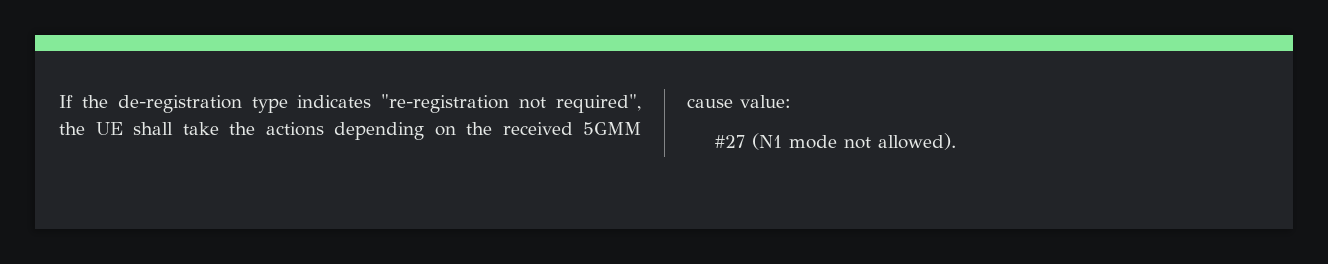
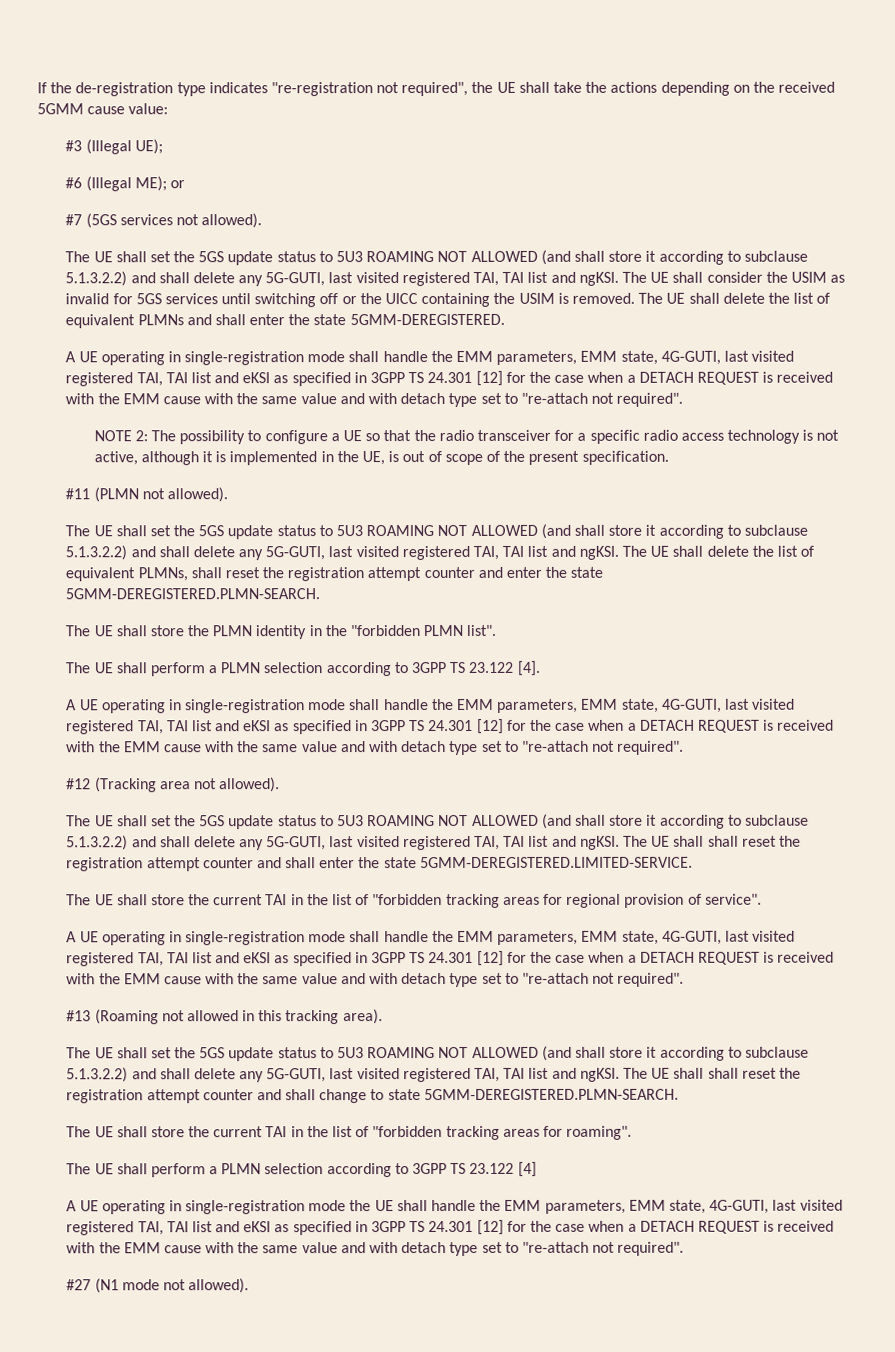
+ #3 (Illegal UE);
+ #6 (Illegal ME); or
+ #7 (5GS services not allowed).
+ The UE shall set the 5GS update status to 5U3 ROAMING NOT ALLOWED (and shall store it according to subclause 5.1.3.2.2) and shall delete any 5G-GUTI, last visited registered TAI, TAI list and ngKSI. The UE shall consider the USIM as invalid for 5GS services until switching off or the UICC containing the USIM is removed. The UE shall delete the list of equivalent PLMNs and shall enter the state 5GMM-DEREGISTERED.
+ A UE operating in single-registration mode shall handle the EMM parameters, EMM state, 4G-GUTI, last visited registered TAI, TAI list and eKSI as specified in 3GPP TS 24.301 [12] for the case when a DETACH REQUEST is received with the EMM cause with the same value and with detach type set to "re-attach not required".
+ NOTE 2: The possibility to configure a UE so that the radio transceiver for a specific radio access technology is not active, although it is implemented in the UE, is out of scope of the present specification.
+ #11 (PLMN not allowed).
+ The UE shall set the 5GS update status to 5U3 ROAMING NOT ALLOWED (and shall store it according to subclause 5.1.3.2.2) and shall delete any 5G-GUTI, last visited registered TAI, TAI list and ngKSI. The UE shall delete the list of equivalent PLMNs, shall reset the registration attempt counter and enter the state 5GMM-DEREGISTERED.PLMN-SEARCH.
+ The UE shall store the PLMN identity in the "forbidden PLMN list".
+ The UE shall perform a PLMN selection according to 3GPP TS 23.122 [4].
+ A UE operating in single-registration mode shall handle the EMM parameters, EMM state, 4G-GUTI, last visited registered TAI, TAI list and eKSI as specified in 3GPP TS 24.301 [12] for the case when a DETACH REQUEST is received with the EMM cause with the same value and with detach type set to "re-attach not required".
+ #12 (Tracking area not allowed).
+ The UE shall set the 5GS update status to 5U3 ROAMING NOT ALLOWED (and shall store it according to subclause 5.1.3.2.2) and shall delete any 5G-GUTI, last visited registered TAI, TAI list and ngKSI. The UE shall shall reset the registration attempt counter and shall enter the state 5GMM-DEREGISTERED.LIMITED-SERVICE.
+ The UE shall store the current TAI in the list of "forbidden tracking areas for regional provision of service".
+ A UE operating in single-registration mode shall handle the EMM parameters, EMM state, 4G-GUTI, last visited registered TAI, TAI list and eKSI as specified in 3GPP TS 24.301 [12] for the case when a DETACH REQUEST is received with the EMM cause with the same value and with detach type set to "re-attach not required".
+ #13 (Roaming not allowed in this tracking area).
+ The UE shall set the 5GS update status to 5U3 ROAMING NOT ALLOWED (and shall store it according to subclause 5.1.3.2.2) and shall delete any 5G-GUTI, last visited registered TAI, TAI list and ngKSI. The UE shall shall reset the registration attempt counter and shall change to state 5GMM-DEREGISTERED.PLMN-SEARCH.
+ The UE shall store the current TAI in the list of "forbidden tracking areas for roaming".
+ The UE shall perform a PLMN selection according to 3GPP TS 23.122 [4]
+ A UE operating in single-registration mode the UE shall handle the EMM parameters, EMM state, 4G-GUTI, last visited registered TAI, TAI list and eKSI as specified in 3GPP TS 24.301 [12] for the case when a DETACH REQUEST is received with the EMM cause with the same value and with detach type set to "re-attach not required".

